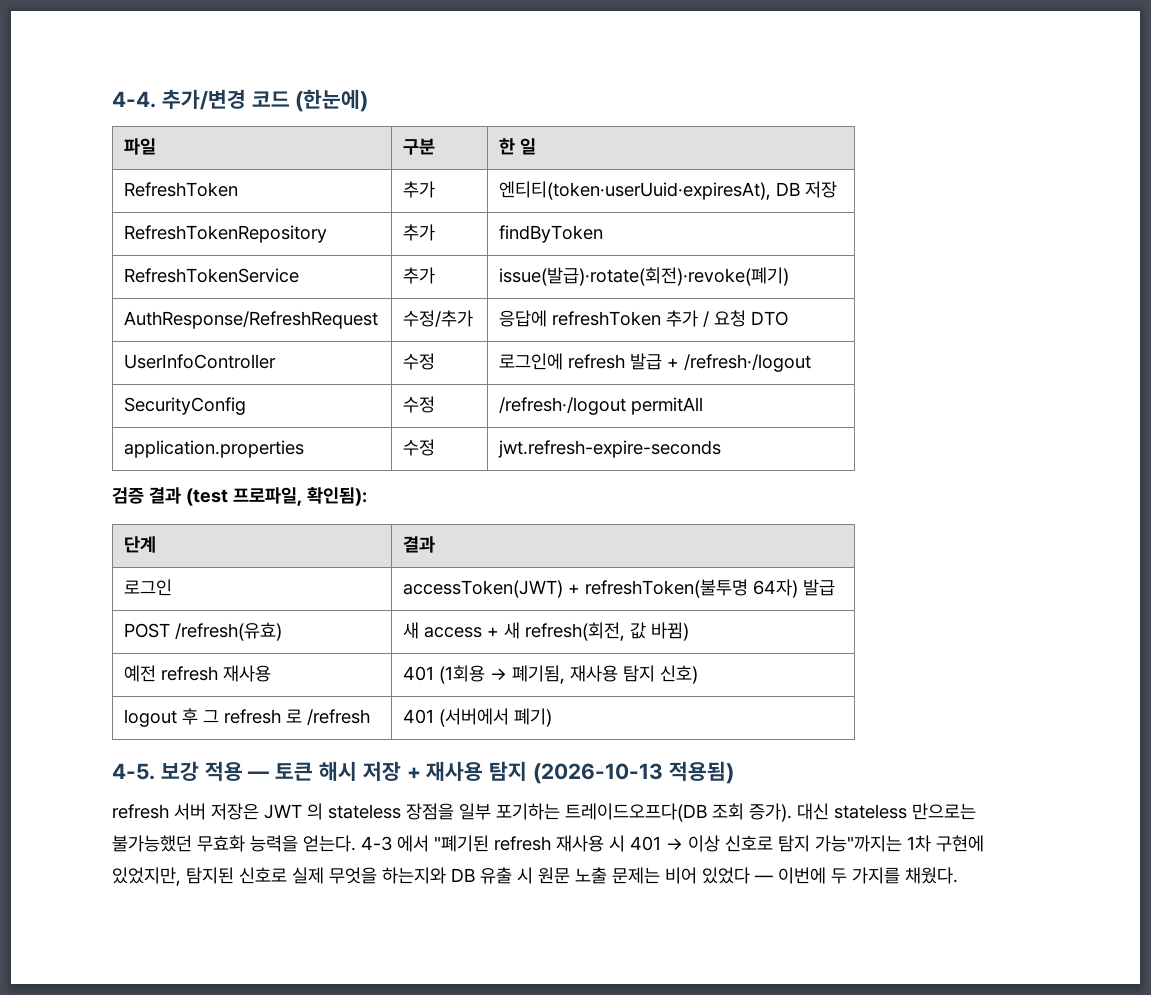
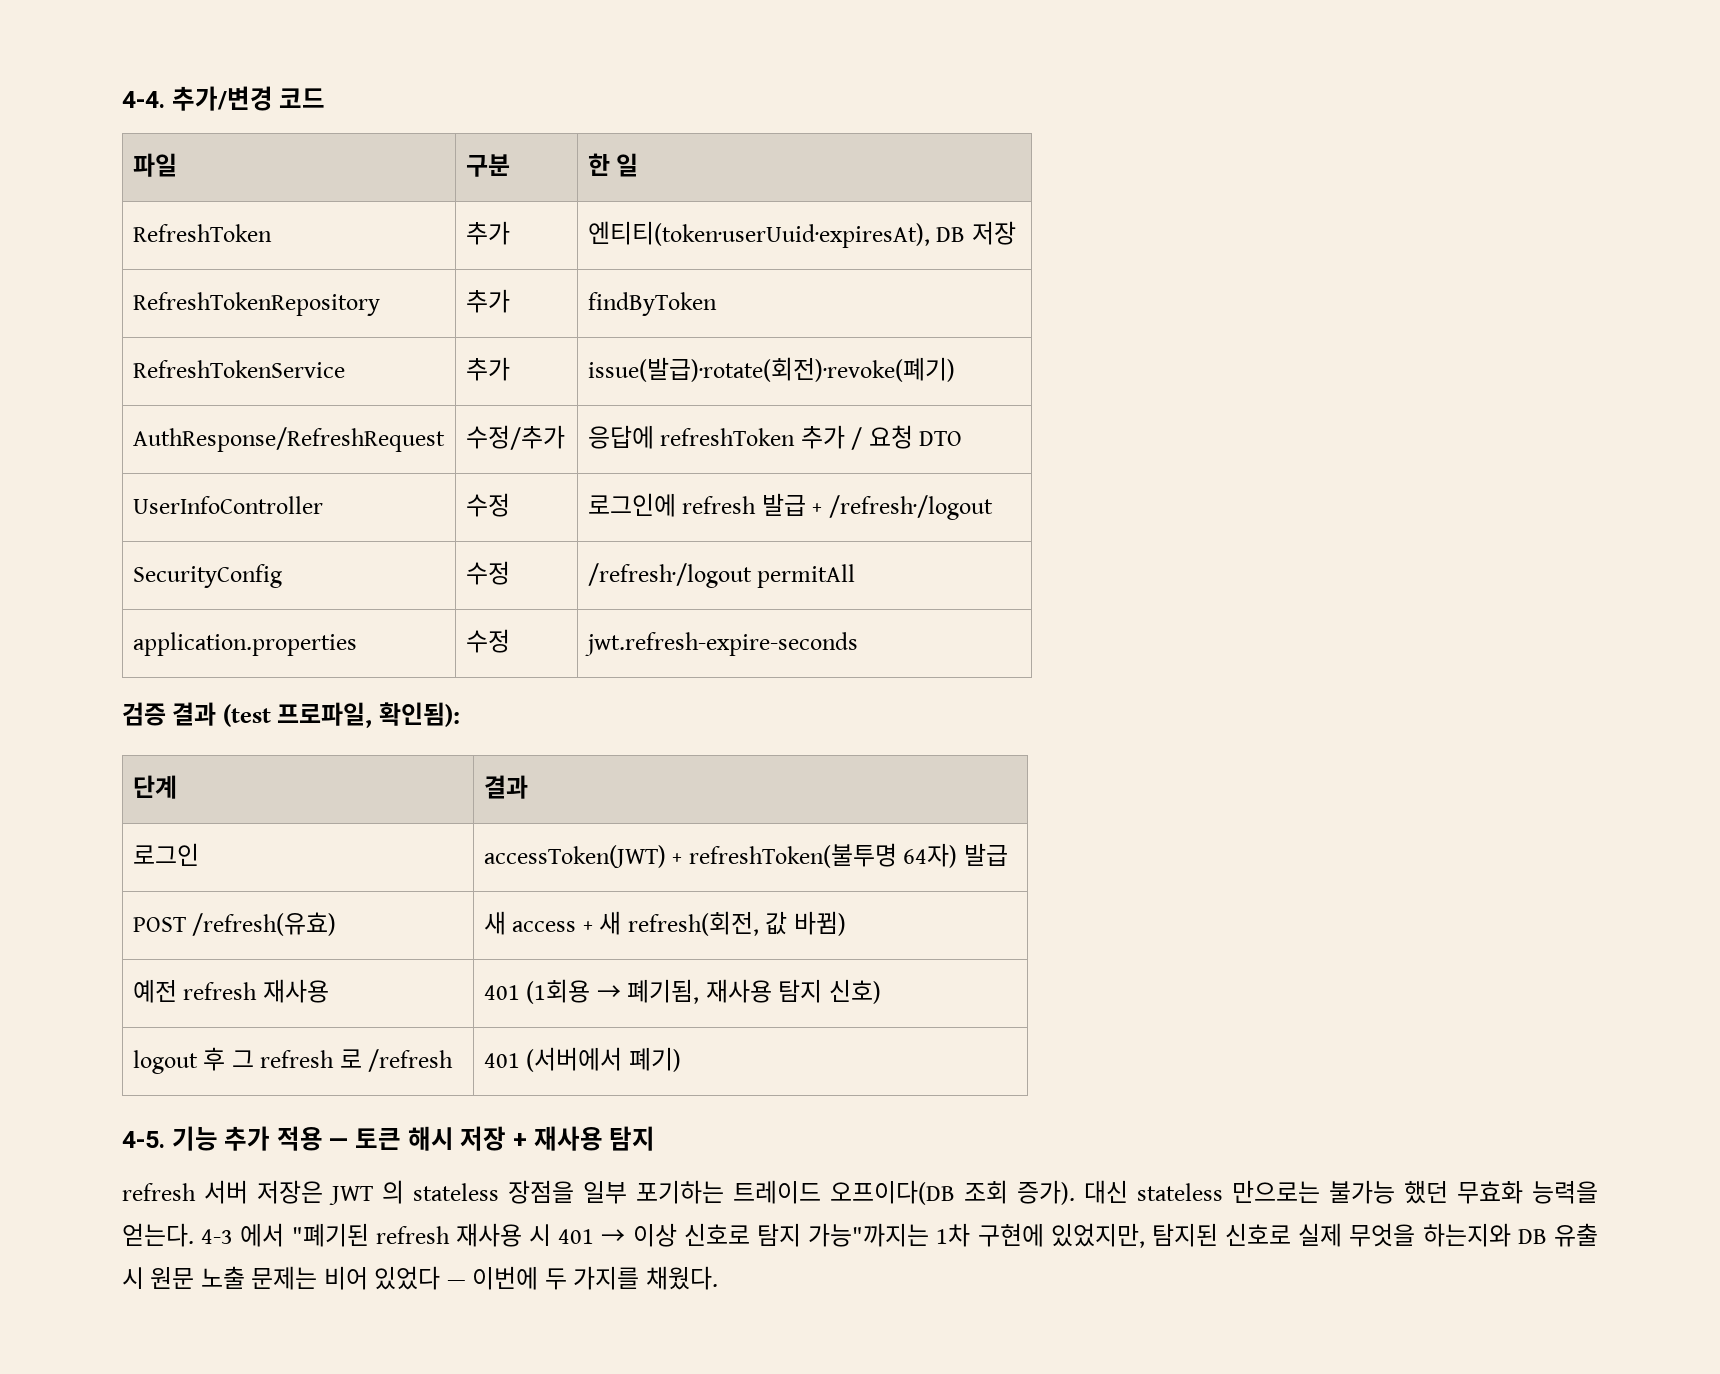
- 추가/변경 코드 (한눈에)
+ 추가/변경 코드
- 보강 적용 — 토큰 해시 저장 + 재사용 탐지 (2026-10-13 적용됨)
+ 기능 추가 적용 — 토큰 해시 저장 + 재사용 탐지
- refresh 서버 저장은 JWT 의 stateless 장점을 일부 포기하는 트레이드오프다(DB 조회 증가).
+ refresh 서버 저장은 JWT 의 stateless 장점을 일부 포기하는 트레이드 오프이다(DB 조회 증가).
- 대신 stateless 만으로는 불가능했던 무효화 능력을 얻는다.
+ 대신 stateless 만으로는 불가능 했던 무효화 능력을 얻는다.

